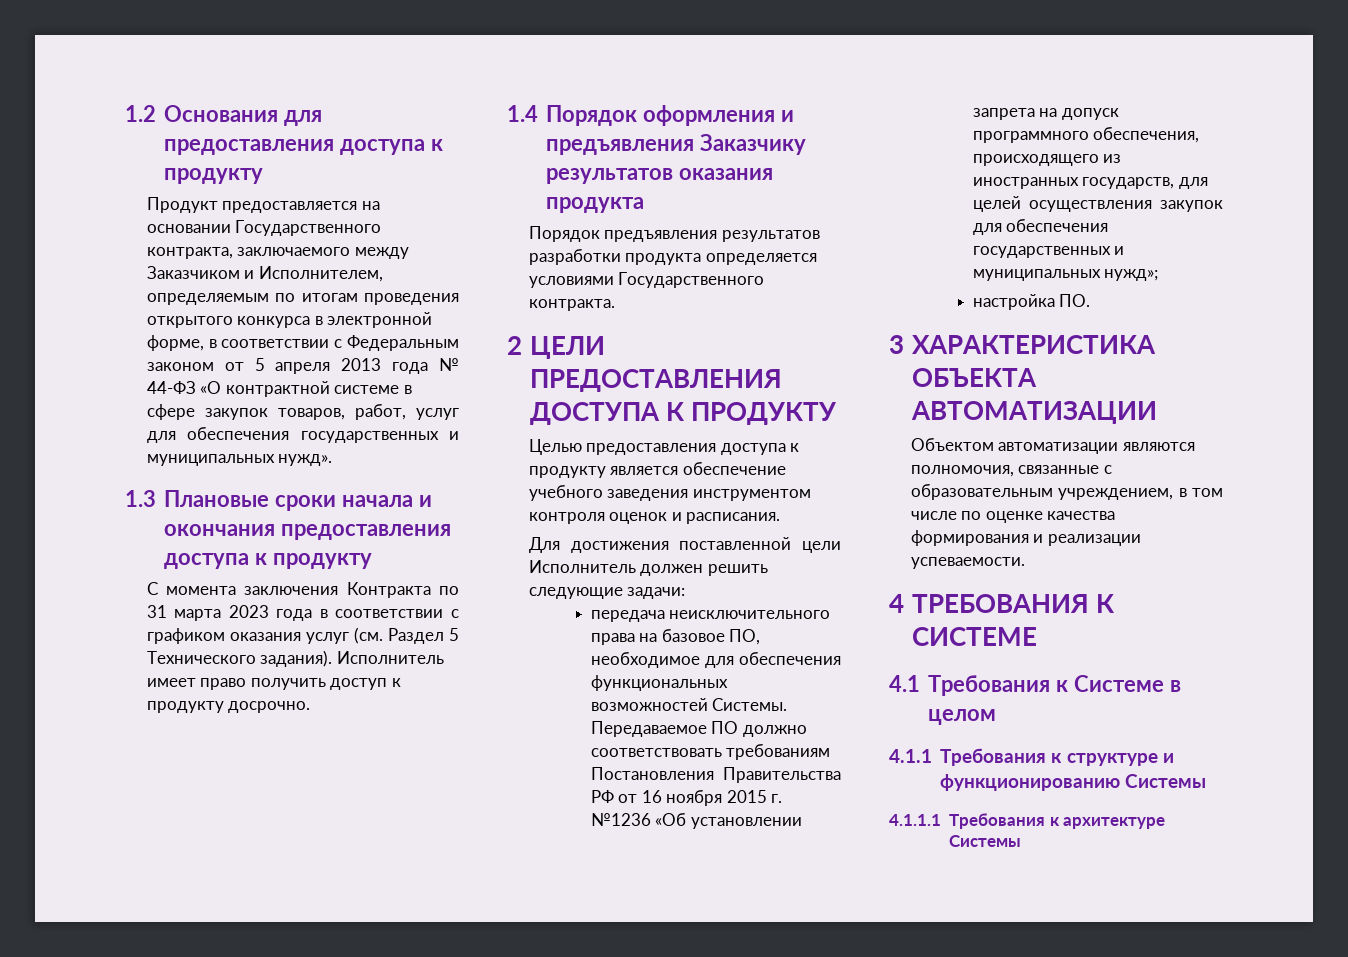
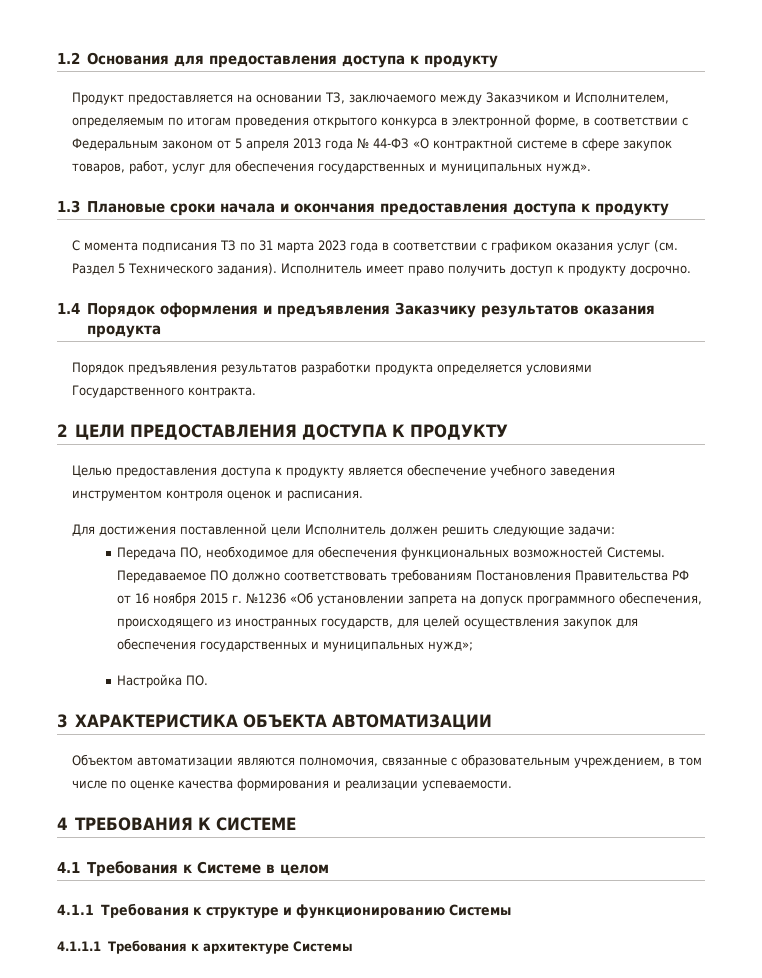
- Продукт предоставляется на основании Государственного контракта, заключаемого между Заказчиком и Исполнителем, определяемым по итогам проведения открытого конкурса в электронной форме, в соответствии с Федеральным законом от 5 апреля 2013 года № 44-ФЗ «О контрактной системе в сфере закупок товаров, работ, услуг для обеспечения государственных и муниципальных нужд».
+ Продукт предоставляется на основании ТЗ, заключаемого между Заказчиком и Исполнителем, определяемым по итогам проведения открытого конкурса в электронной форме, в соответствии с Федеральным законом от 5 апреля 2013 года № 44-ФЗ «О контрактной системе в сфере закупок товаров, работ, услуг для обеспечения государственных и муниципальных нужд».
- С момента заключения Контракта по 31 марта 2023 года в соответствии с графиком оказания услуг (см. Раздел 5 Технического задания).
+ С момента подписания ТЗ по 31 марта 2023 года в соответствии с графиком оказания услуг (см. Раздел 5 Технического задания).
- передача неисключительного права на базовое ПО, необходимое для обеспечения функциональных возможностей Системы.
+ Передача ПО, необходимое для обеспечения функциональных возможностей Системы.
- настройка ПО.
+ Настройка ПО.

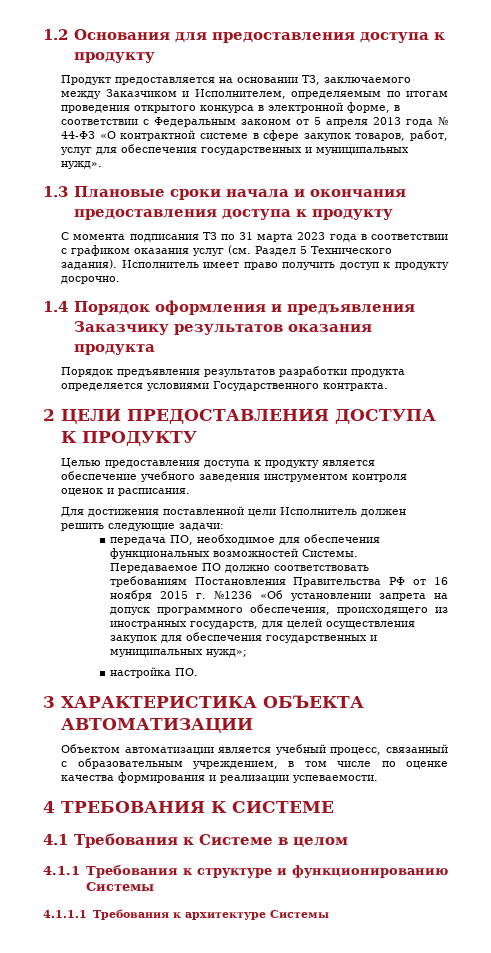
- Передача ПО, необходимое для обеспечения функциональных возможностей Системы.
+ передача ПО, необходимое для обеспечения функциональных возможностей Системы.
- Настройка ПО.
+ настройка ПО.
- Объектом автоматизации являются полномочия, связанные с образовательным учреждением, в том числе по оценке качества формирования и реализации успеваемости.
+ Объектом автоматизации является учебный процесс, связанный с образовательным учреждением, в том числе по оценке качества формирования и реализации успеваемости.

